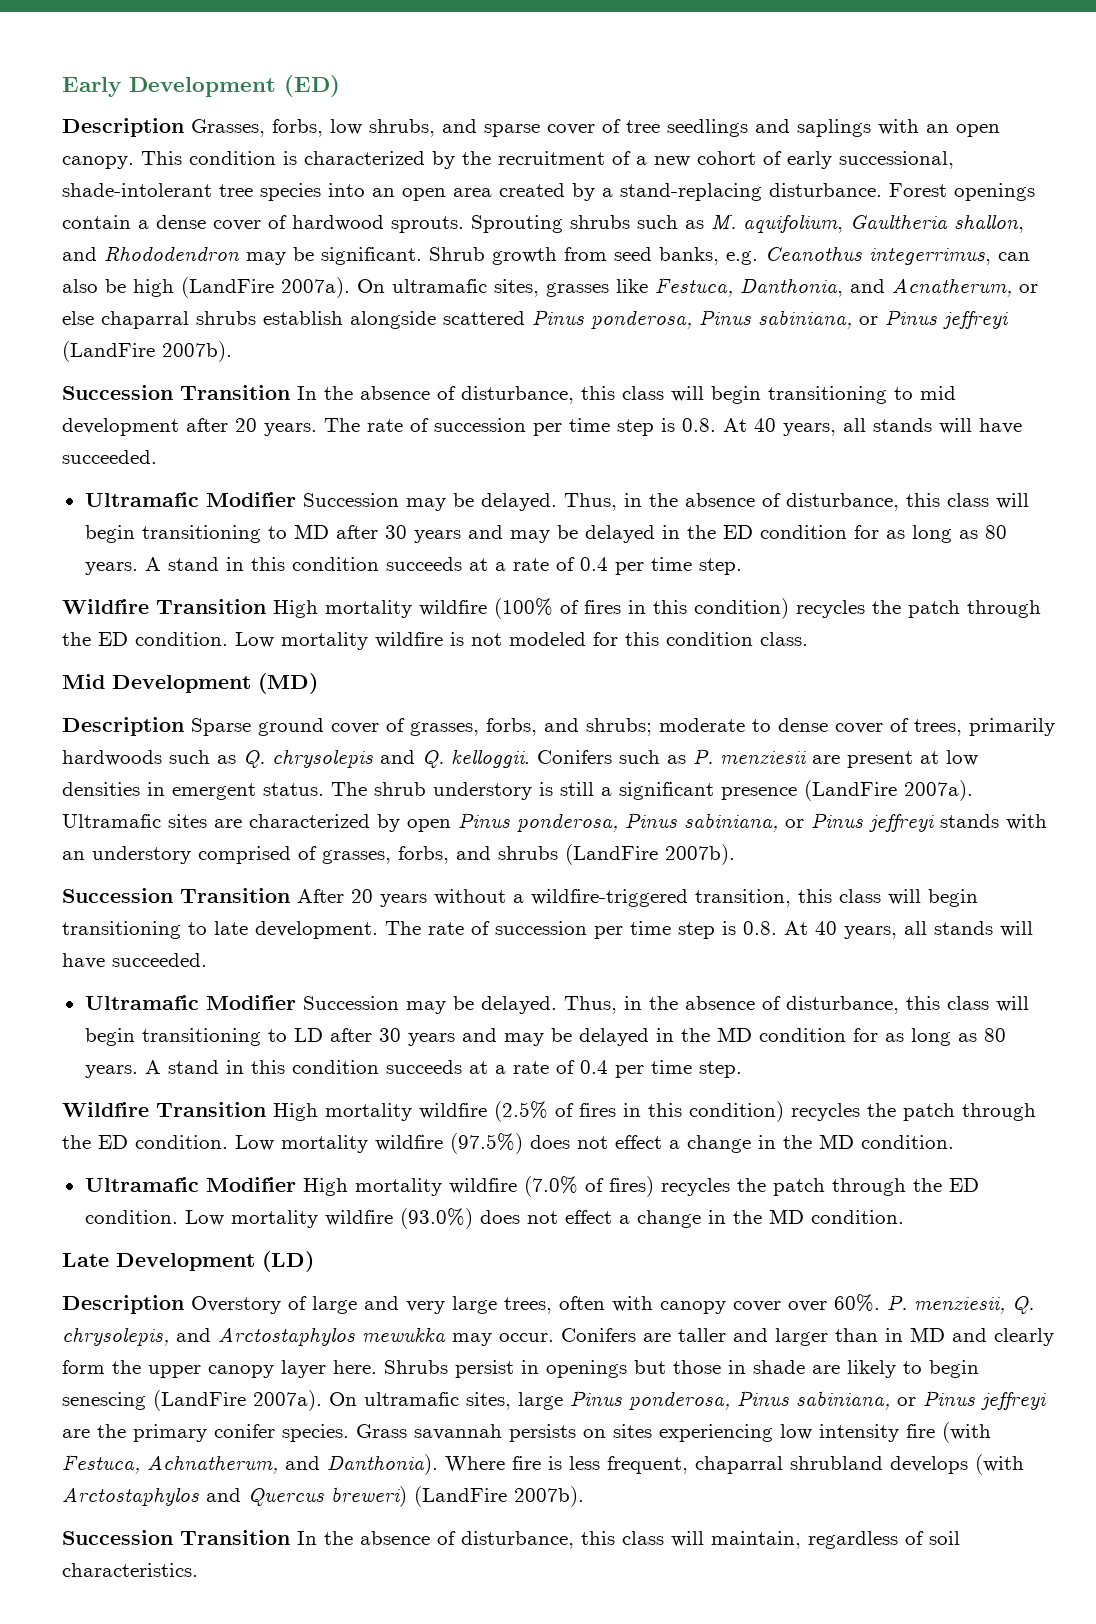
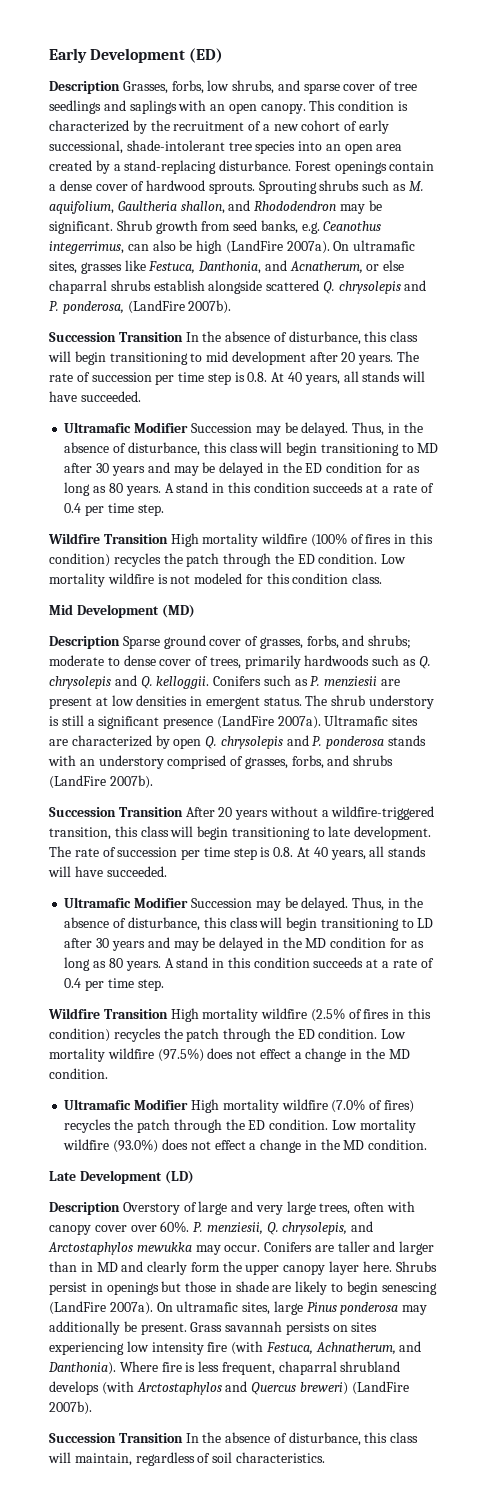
- On ultramafic sites, grasses like Festuca, Danthonia, and Acnatherum, or else chaparral shrubs establish alongside scattered Pinus ponderosa, Pinus sabiniana, or Pinus jeffreyi (LandFire 2007b).
+ On ultramafic sites, grasses like Festuca, Danthonia, and Acnatherum, or else chaparral shrubs establish alongside scattered Q. chrysolepis and P. ponderosa, (LandFire 2007b).
- Ultramafic sites are characterized by open Pinus ponderosa, Pinus sabiniana, or Pinus jeffreyi stands with an understory comprised of grasses, forbs, and shrubs (LandFire 2007b).
+ Ultramafic sites are characterized by open Q. chrysolepis and P. ponderosa stands with an understory comprised of grasses, forbs, and shrubs (LandFire 2007b).
- On ultramafic sites, large Pinus ponderosa, Pinus sabiniana, or Pinus jeffreyi are the primary conifer species.
+ On ultramafic sites, large Pinus ponderosa may additionally be present.

